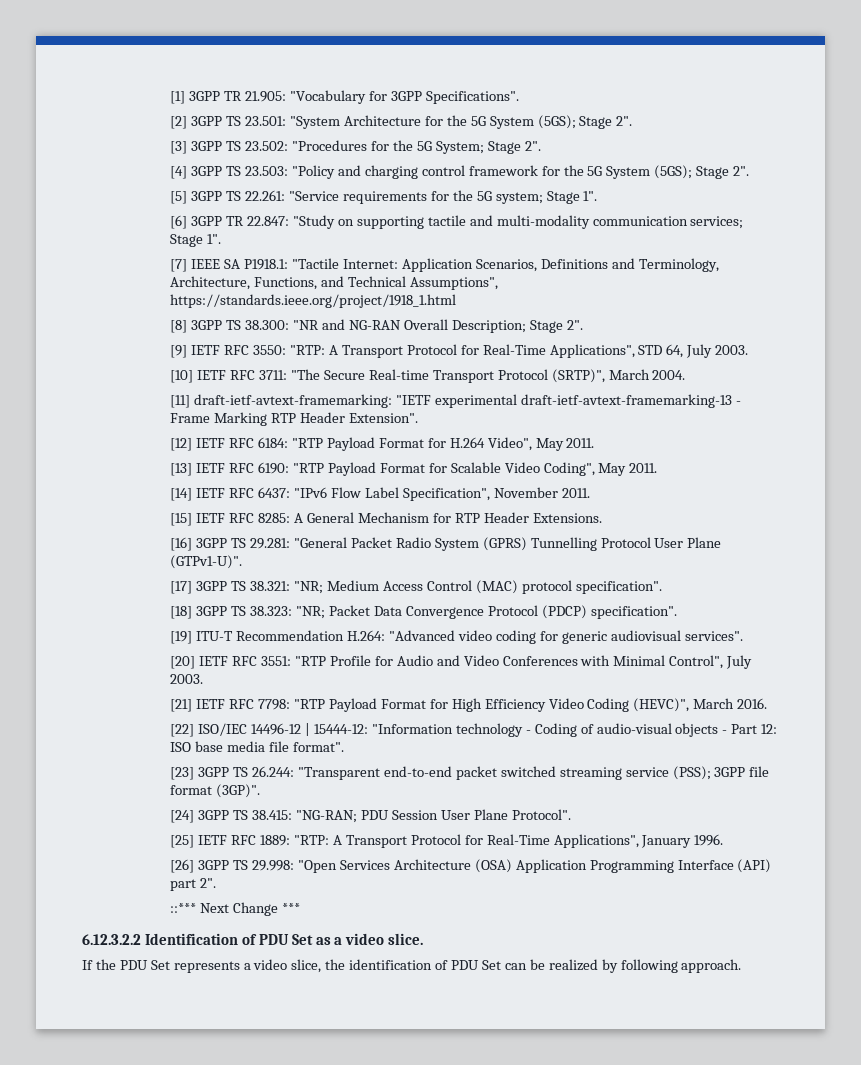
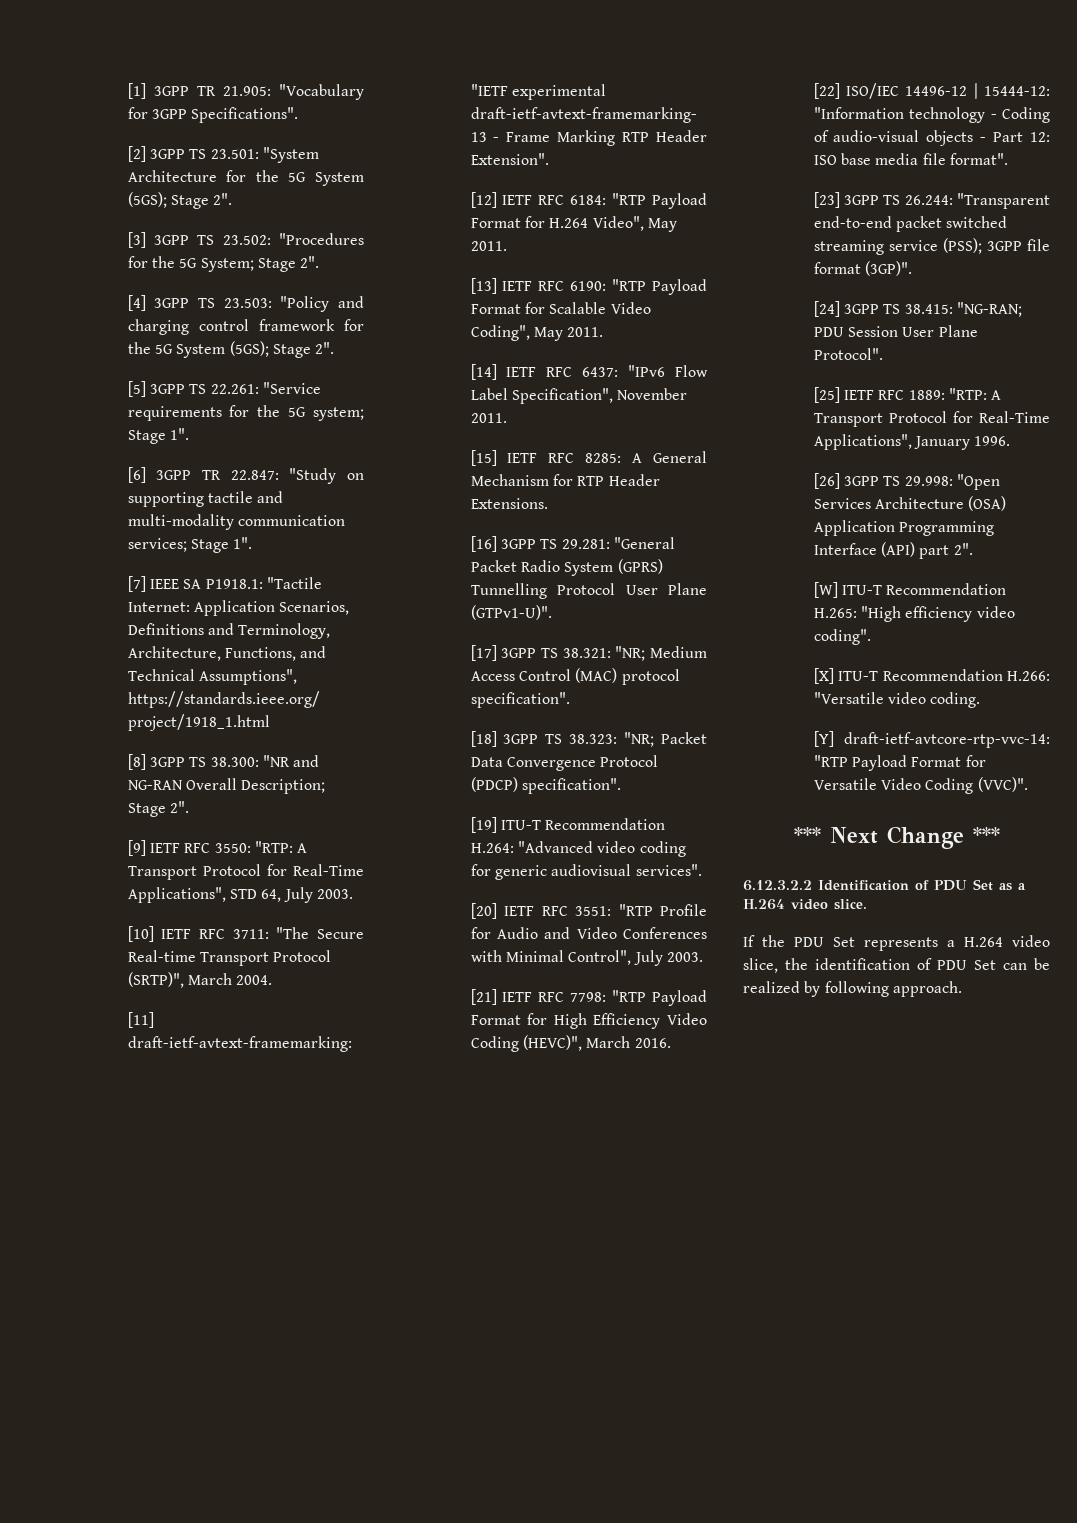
- ::*** Next Change ***
+ [W] ITU-T Recommendation H.265: "High efficiency video coding".
+ [X] ITU-T Recommendation H.266: "Versatile video coding.
+ [Y] draft-ietf-avtcore-rtp-vvc-14: "RTP Payload Format for Versatile Video Coding (VVC)".
+ *** Next Change ***
- 6.12.3.2.2 Identification of PDU Set as a video slice.
+ 6.12.3.2.2 Identification of PDU Set as a H.264 video slice.
- If the PDU Set represents a video slice, the identification of PDU Set can be realized by following approach.
+ If the PDU Set represents a H.264 video slice, the identification of PDU Set can be realized by following approach.

